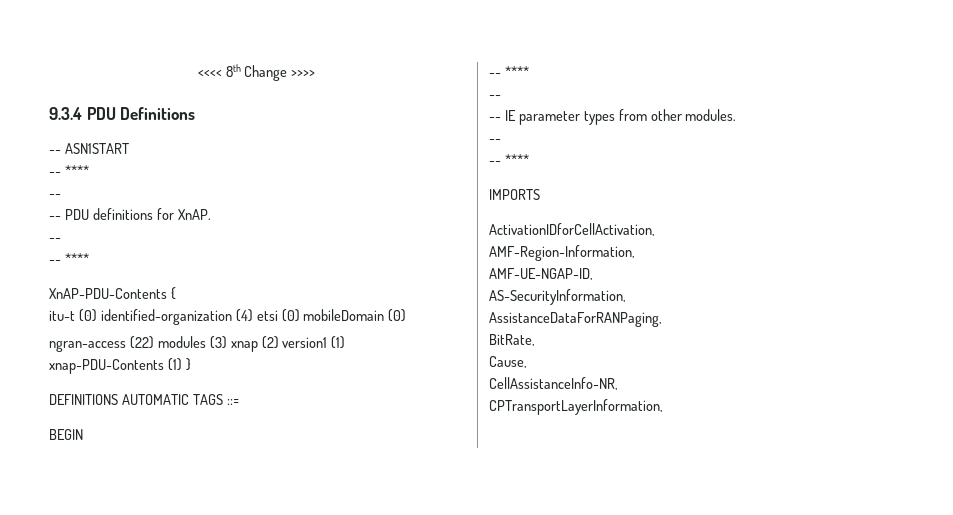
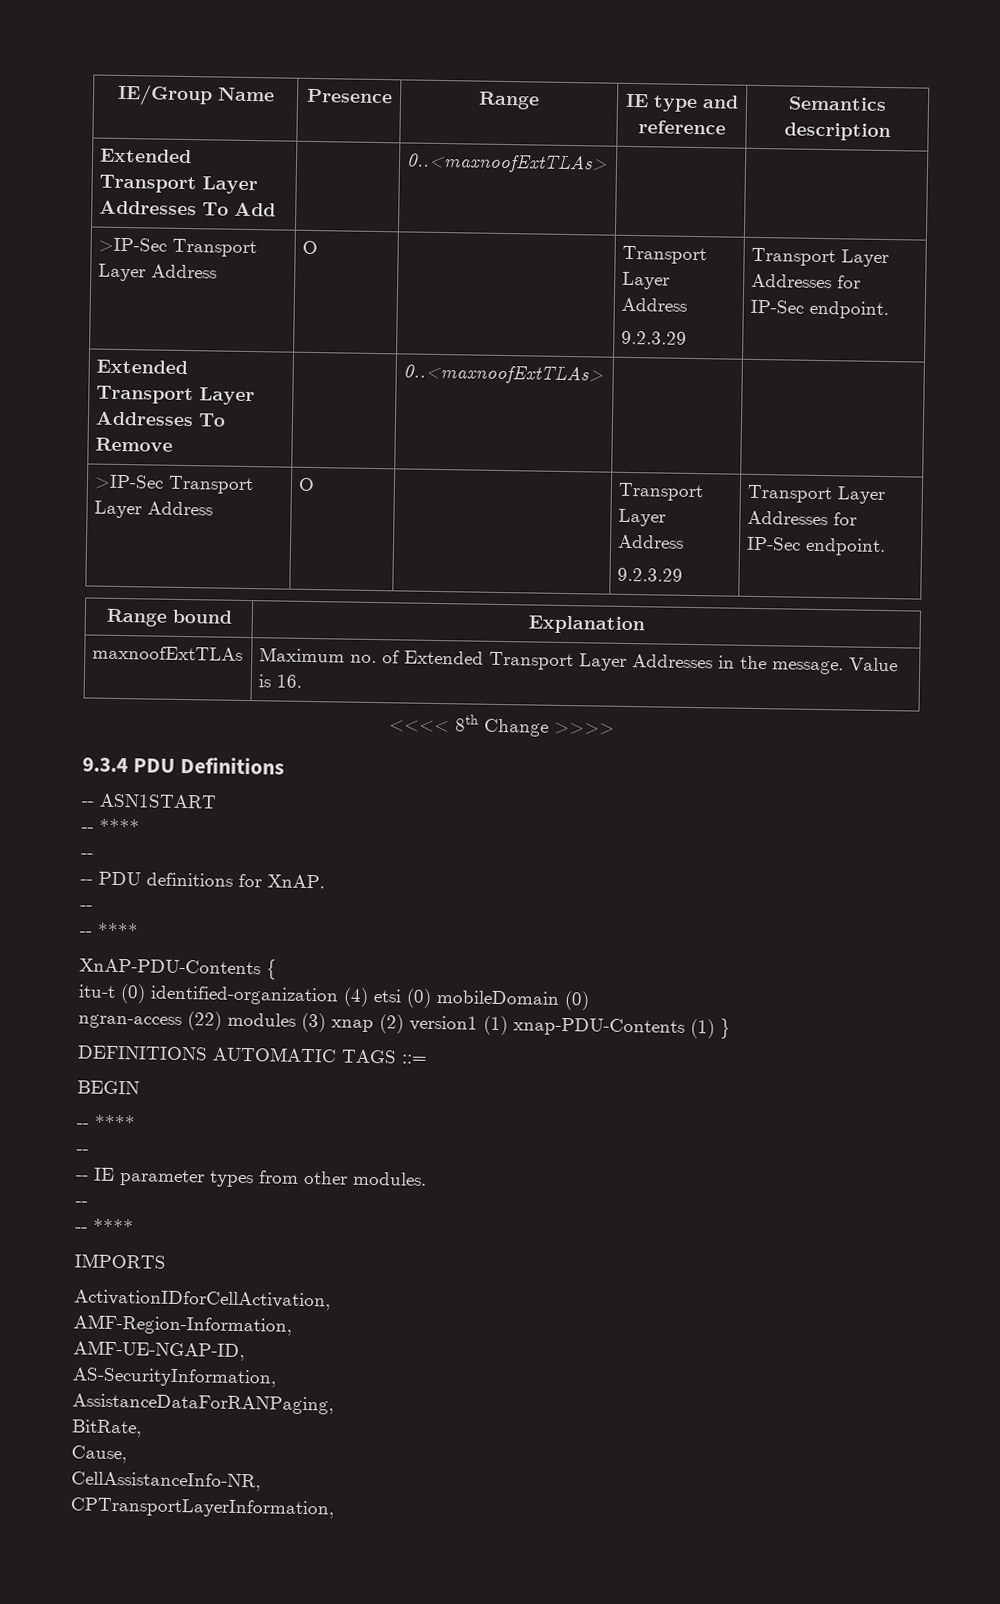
+ IE/Group Name | Presence | Range | IE type and reference | Semantics description
+ Extended Transport Layer Addresses To Add | | 0..<maxnoofExtTLAs> | |
+ >IP-Sec Transport Layer Address | O | | Transport Layer Address
+ 9.2.3.29 | Transport Layer Addresses for IP-Sec endpoint.
+ Extended Transport Layer Addresses To Remove | | 0..<maxnoofExtTLAs> | |
+ >IP-Sec Transport Layer Address | O | | Transport Layer Address
+ 9.2.3.29 | Transport Layer Addresses for IP-Sec endpoint.
+ Range bound | Explanation
+ maxnoofExtTLAs | Maximum no. of Extended Transport Layer Addresses in the message. Value is 16.

